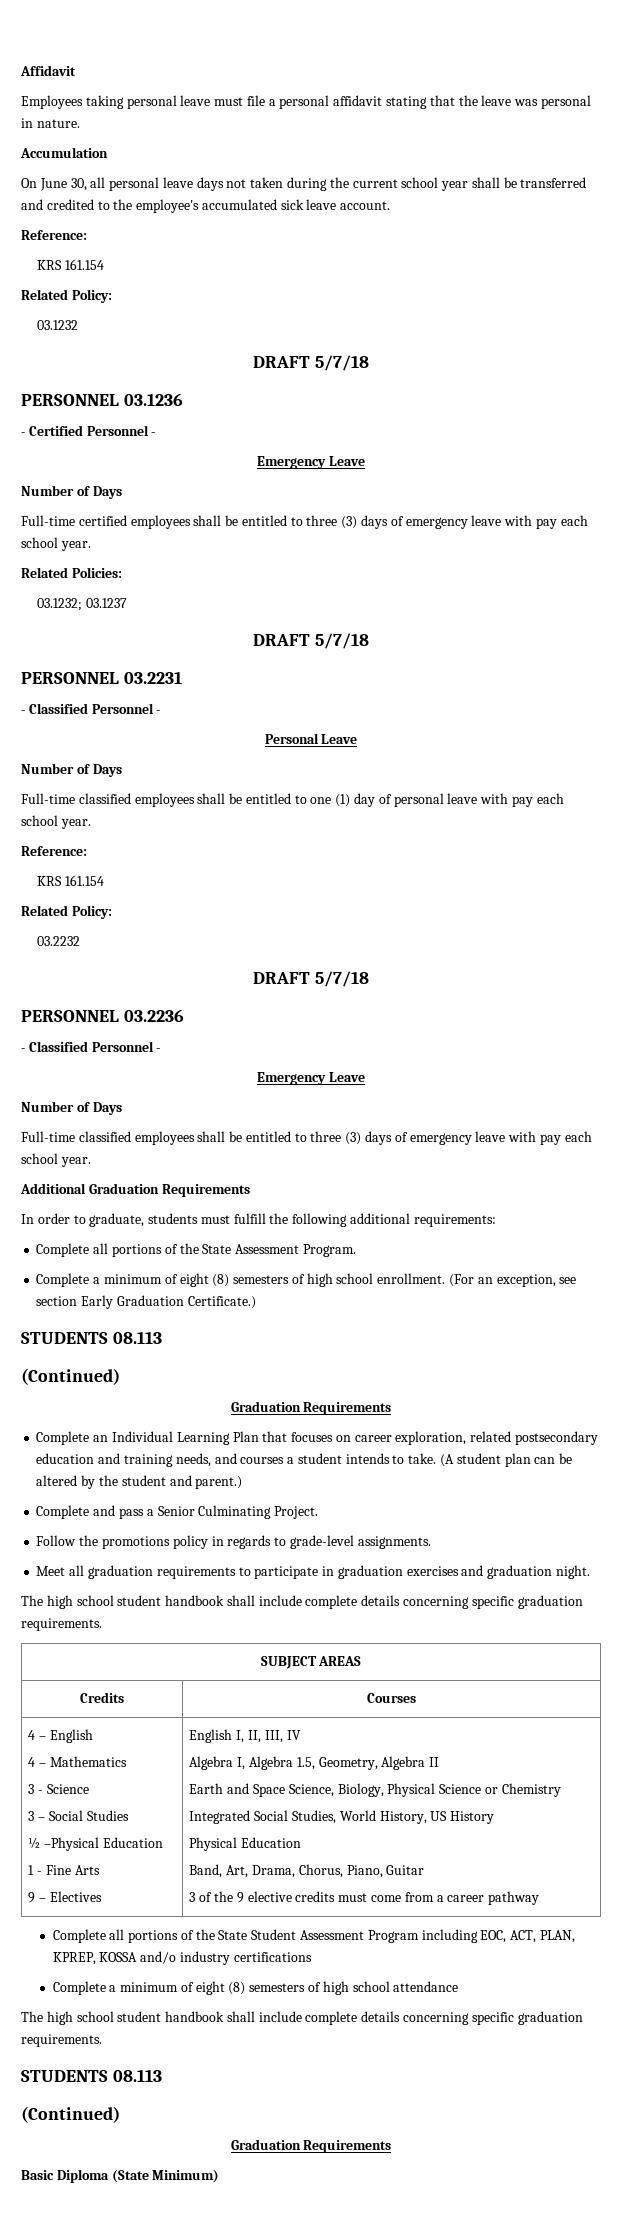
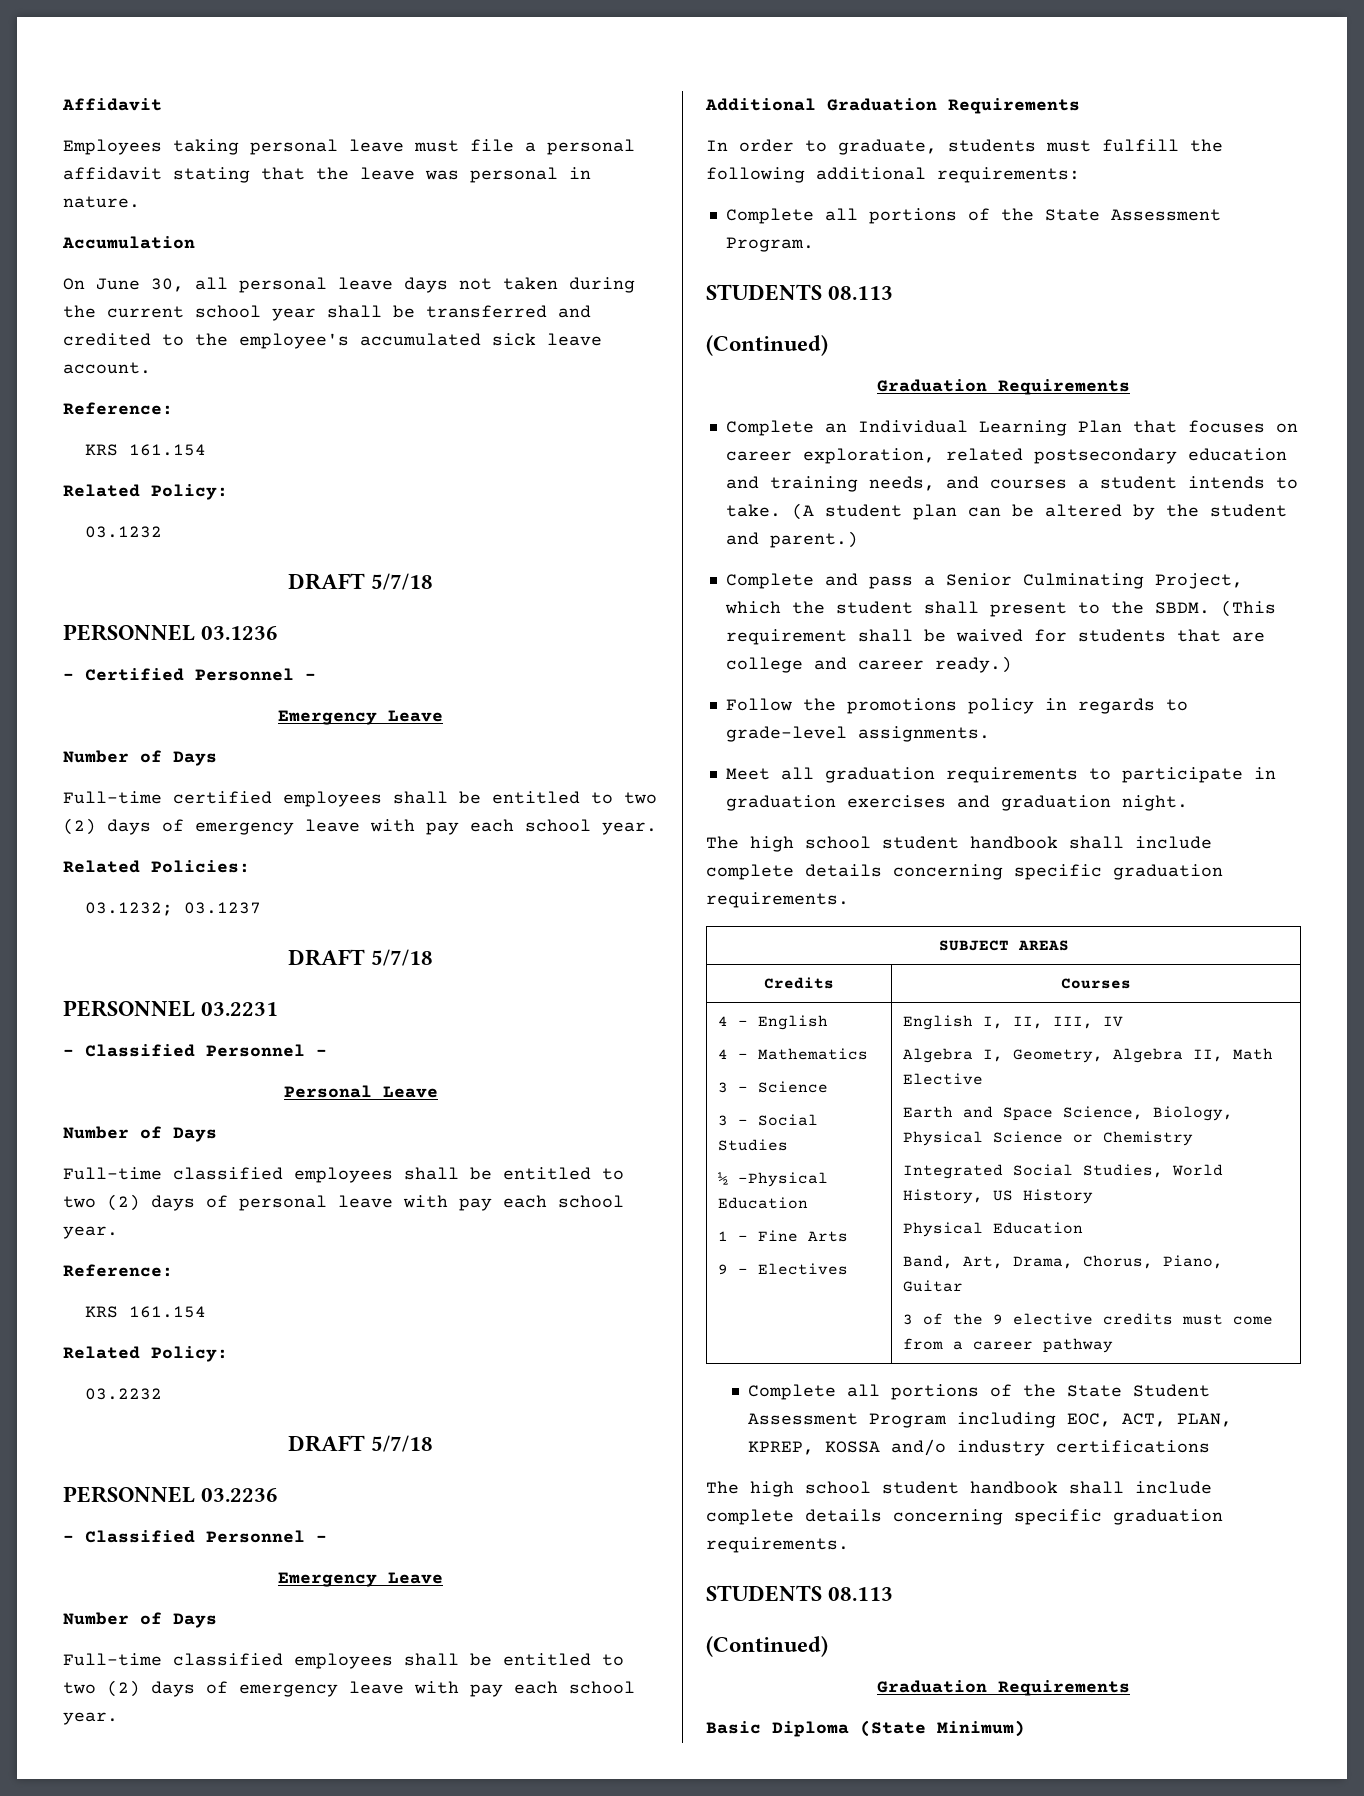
- Full-time certified employees shall be entitled to three (3) days of emergency leave with pay each school year.
+ Full-time certified employees shall be entitled to two (2) days of emergency leave with pay each school year.
- Full-time classified employees shall be entitled to one (1) day of personal leave with pay each school year.
+ Full-time classified employees shall be entitled to two (2) days of personal leave with pay each school year.
- Full-time classified employees shall be entitled to three (3) days of emergency leave with pay each school year.
+ Full-time classified employees shall be entitled to two (2) days of emergency leave with pay each school year.
- Complete a minimum of eight (8) semesters of high school enrollment. (For an exception, see section Early Graduation Certificate.)
- Complete and pass a Senior Culminating Project.
+ Complete and pass a Senior Culminating Project, which the student shall present to the SBDM. (This requirement shall be waived for students that are college and career ready.)
- Algebra I, Algebra 1.5, Geometry, Algebra II
+ Algebra I, Geometry, Algebra II, Math Elective
- Complete a minimum of eight (8) semesters of high school attendance

